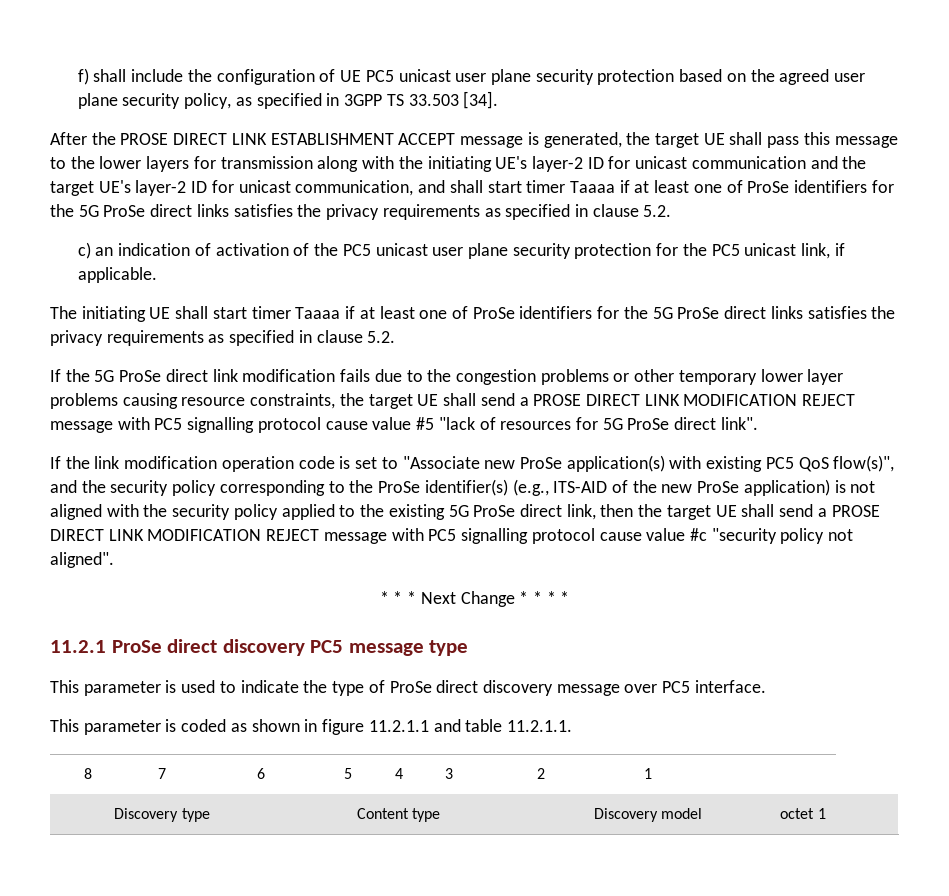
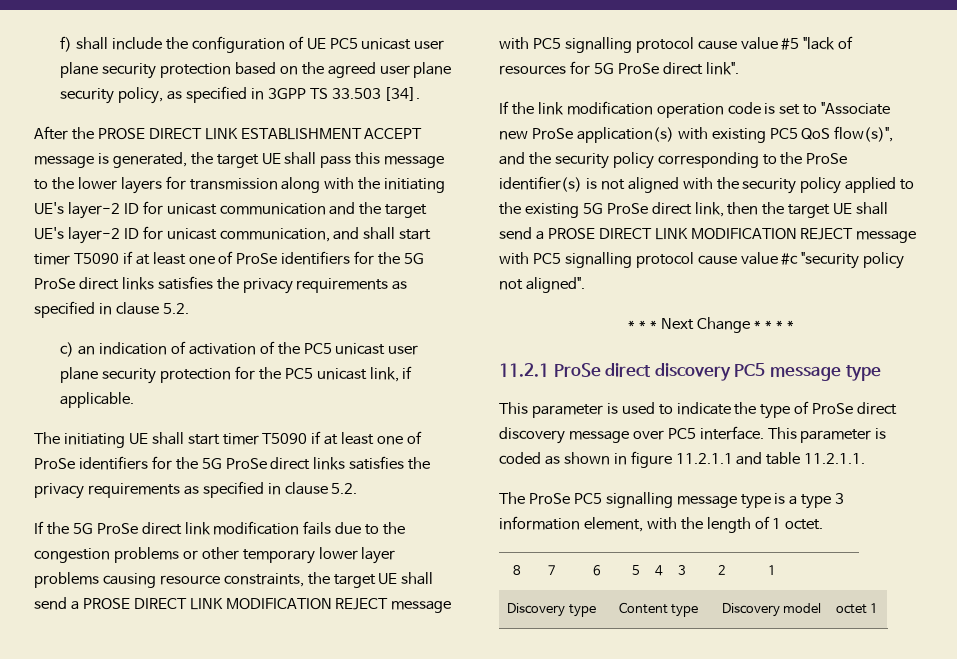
- After the PROSE DIRECT LINK ESTABLISHMENT ACCEPT message is generated, the target UE shall pass this message to the lower layers for transmission along with the initiating UE's layer-2 ID for unicast communication and the target UE's layer-2 ID for unicast communication, and shall start timer Taaaa if at least one of ProSe identifiers for the 5G ProSe direct links satisfies the privacy requirements as specified in clause 5.2.
+ After the PROSE DIRECT LINK ESTABLISHMENT ACCEPT message is generated, the target UE shall pass this message to the lower layers for transmission along with the initiating UE's layer-2 ID for unicast communication and the target UE's layer-2 ID for unicast communication, and shall start timer T5090 if at least one of ProSe identifiers for the 5G ProSe direct links satisfies the privacy requirements as specified in clause 5.2.
- The initiating UE shall start timer Taaaa if at least one of ProSe identifiers for the 5G ProSe direct links satisfies the privacy requirements as specified in clause 5.2.
+ The initiating UE shall start timer T5090 if at least one of ProSe identifiers for the 5G ProSe direct links satisfies the privacy requirements as specified in clause 5.2.
- If the link modification operation code is set to "Associate new ProSe application(s) with existing PC5 QoS flow(s)", and the security policy corresponding to the ProSe identifier(s) (e.g., ITS-AID of the new ProSe application) is not aligned with the security policy applied to the existing 5G ProSe direct link, then the target UE shall send a PROSE DIRECT LINK MODIFICATION REJECT message with PC5 signalling protocol cause value #c "security policy not aligned".
+ If the link modification operation code is set to "Associate new ProSe application(s) with existing PC5 QoS flow(s)", and the security policy corresponding to the ProSe identifier(s) is not aligned with the security policy applied to the existing 5G ProSe direct link, then the target UE shall send a PROSE DIRECT LINK MODIFICATION REJECT message with PC5 signalling protocol cause value #c "security policy not aligned".
- This parameter is used to indicate the type of ProSe direct discovery message over PC5 interface.
- This parameter is coded as shown in figure 11.2.1.1 and table 11.2.1.1.
+ This parameter is used to indicate the type of ProSe direct discovery message over PC5 interface. This parameter is coded as shown in figure 11.2.1.1 and table 11.2.1.1.
+ The ProSe PC5 signalling message type is a type 3 information element, with the length of 1 octet.

